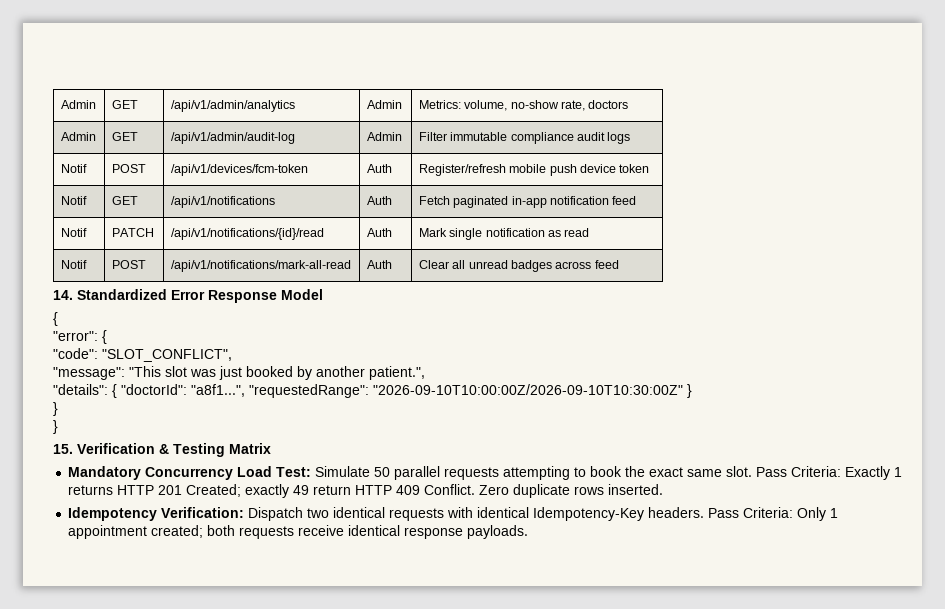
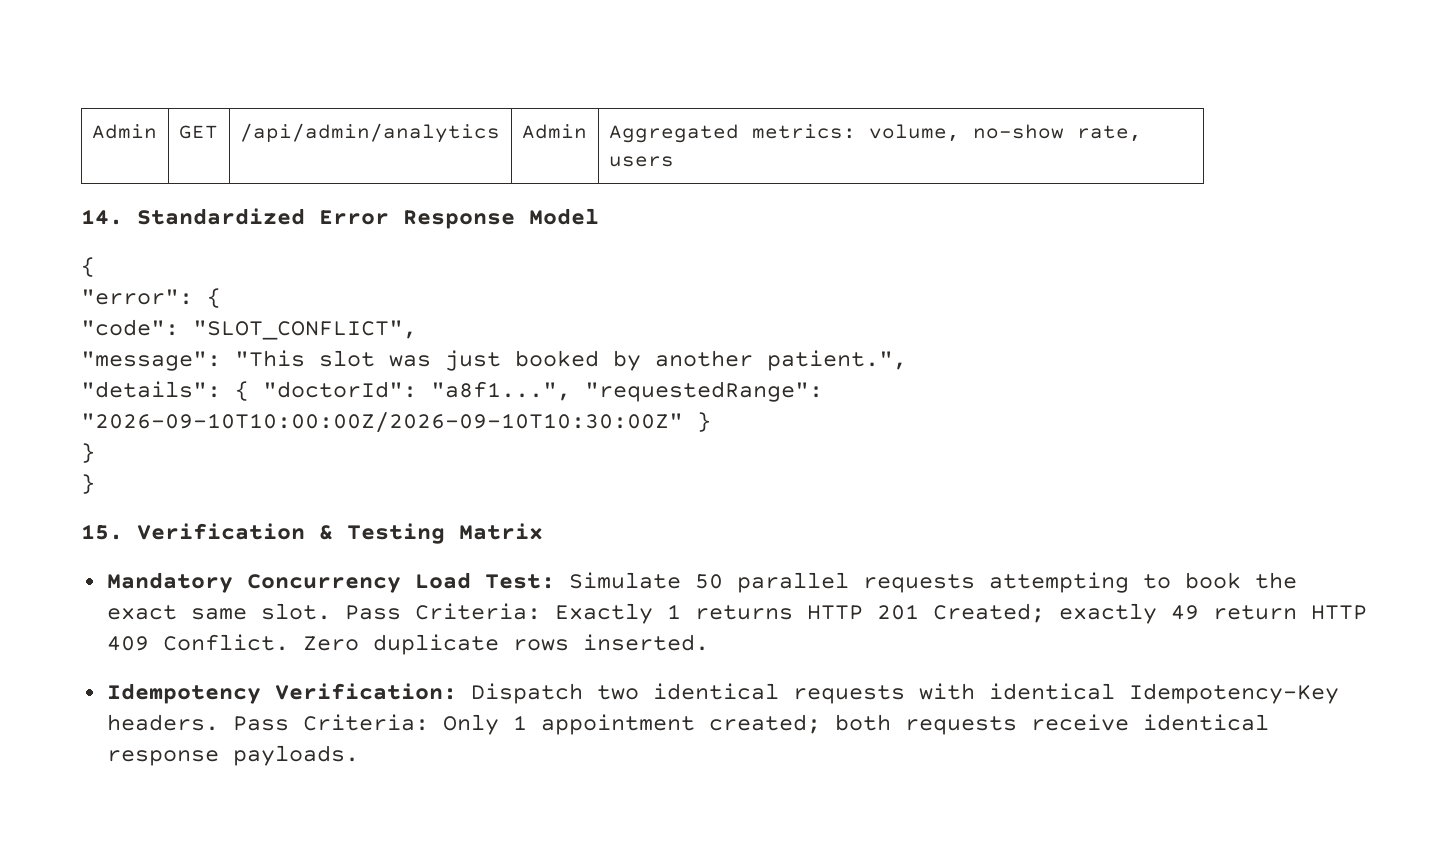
- Admin | GET | /api/v1/admin/analytics | Admin | Metrics: volume, no-show rate, doctors
- Admin | GET | /api/v1/admin/audit-log | Admin | Filter immutable compliance audit logs
- Notif | POST | /api/v1/devices/fcm-token | Auth | Register/refresh mobile push device token
- Notif | GET | /api/v1/notifications | Auth | Fetch paginated in-app notification feed
- Notif | PATCH | /api/v1/notifications/{id}/read | Auth | Mark single notification as read
- Notif | POST | /api/v1/notifications/mark-all-read | Auth | Clear all unread badges across feed
+ Admin | GET | /api/admin/analytics | Admin | Aggregated metrics: volume, no-show rate, users

